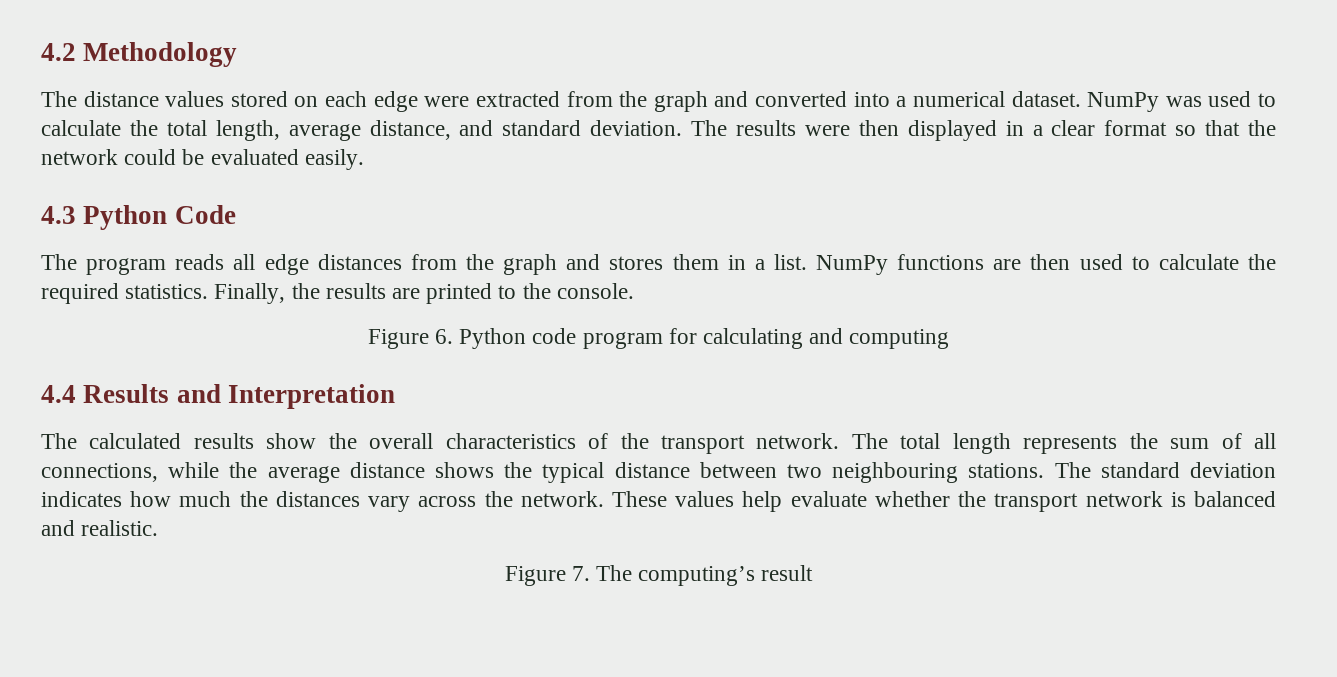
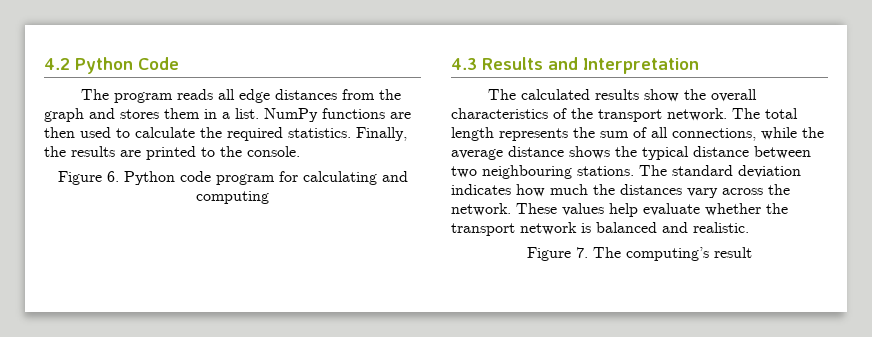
- 4.2 Methodology
- The distance values stored on each edge were extracted from the graph and converted into a numerical dataset. NumPy was used to calculate the total length, average distance, and standard deviation. The results were then displayed in a clear format so that the network could be evaluated easily.
- 4.3 Python Code
+ 4.2 Python Code
- 4.4 Results and Interpretation
+ 4.3 Results and Interpretation

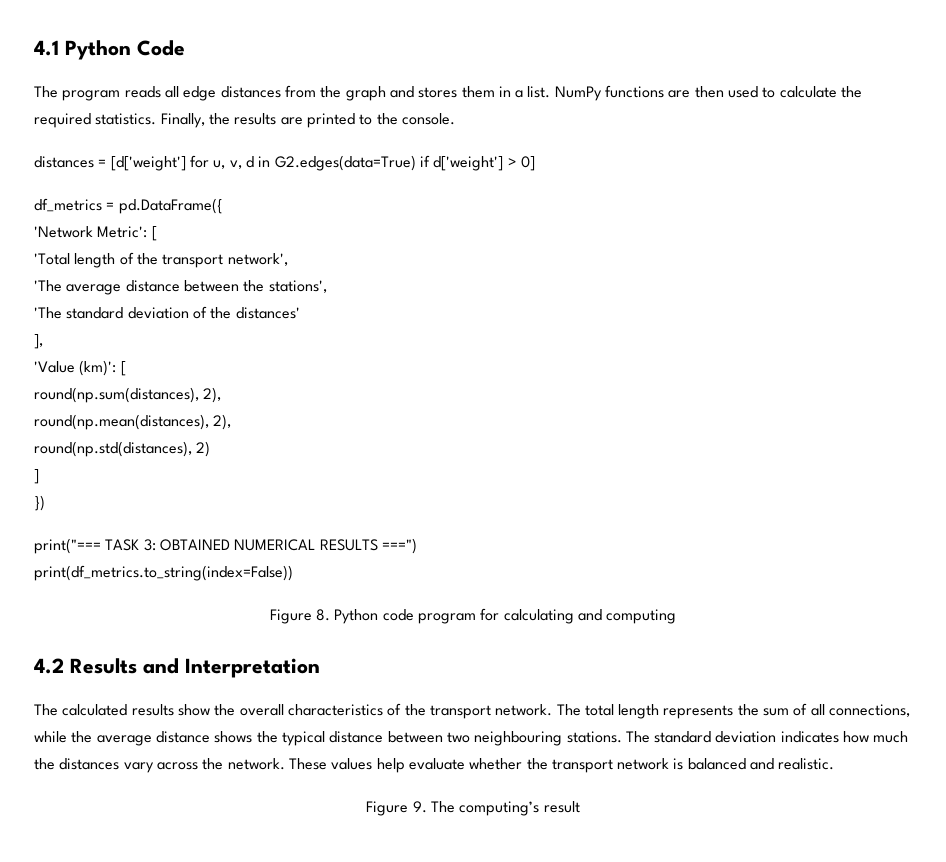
- 4.2 Python Code
+ 4.1 Python Code
- Figure 6. Python code program for calculating and computing
+ distances = [d['weight'] for u, v, d in G2.edges(data=True) if d['weight'] > 0]
+ df_metrics = pd.DataFrame({
+ 'Network Metric': [
+ 'Total length of the transport network',
+ 'The average distance between the stations',
+ 'The standard deviation of the distances'
+ ],
+ 'Value (km)': [
+ round(np.sum(distances), 2),
+ round(np.mean(distances), 2),
+ round(np.std(distances), 2)
+ ]
+ })
+ print("=== TASK 3: OBTAINED NUMERICAL RESULTS ===")
+ print(df_metrics.to_string(index=False))
+ Figure 8. Python code program for calculating and computing
- 4.3 Results and Interpretation
+ 4.2 Results and Interpretation
- Figure 7. The computing’s result
+ Figure 9. The computing’s result

